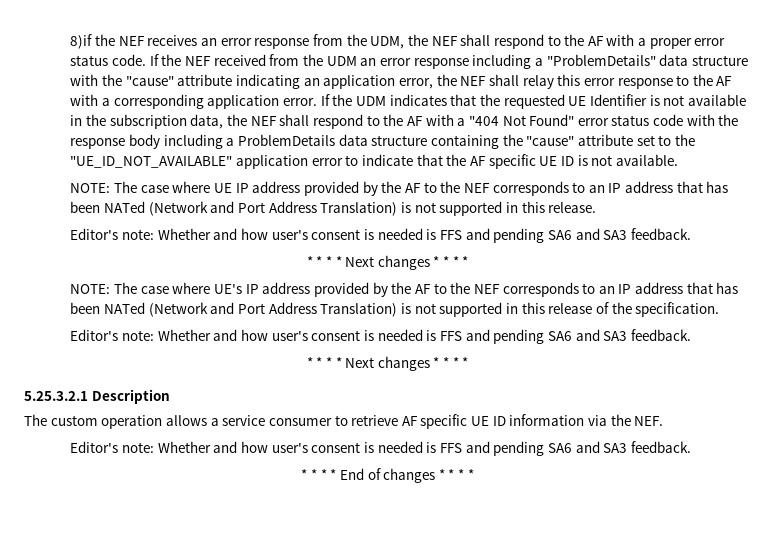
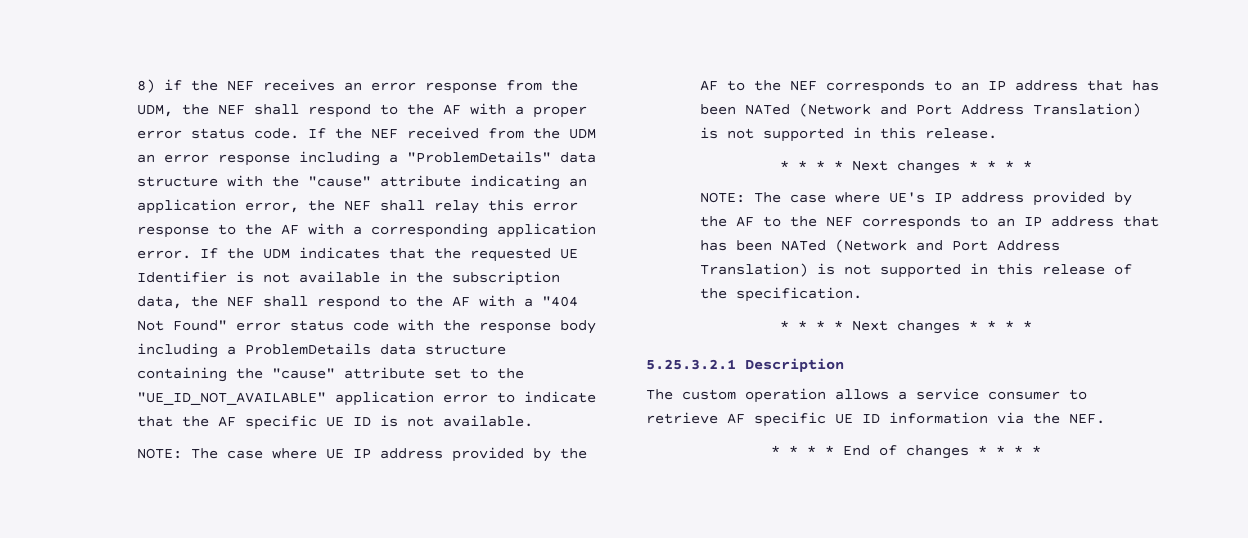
- 8)if the NEF receives an error response from the UDM, the NEF shall respond to the AF with a proper error status code.
+ 8) if the NEF receives an error response from the UDM, the NEF shall respond to the AF with a proper error status code.
  NOTE: The case where UE IP address provided by the AF to the NEF corresponds to an IP address that has been NATed (Network and Port Address Translation) is not supported in this release.
- Editor's note: Whether and how user's consent is needed is FFS and pending SA6 and SA3 feedback.
  NOTE: The case where UE's IP address provided by the AF to the NEF corresponds to an IP address that has been NATed (Network and Port Address Translation) is not supported in this release of the specification.
- Editor's note: Whether and how user's consent is needed is FFS and pending SA6 and SA3 feedback.
  The custom operation allows a service consumer to retrieve AF specific UE ID information via the NEF.
- Editor's note: Whether and how user's consent is needed is FFS and pending SA6 and SA3 feedback.

